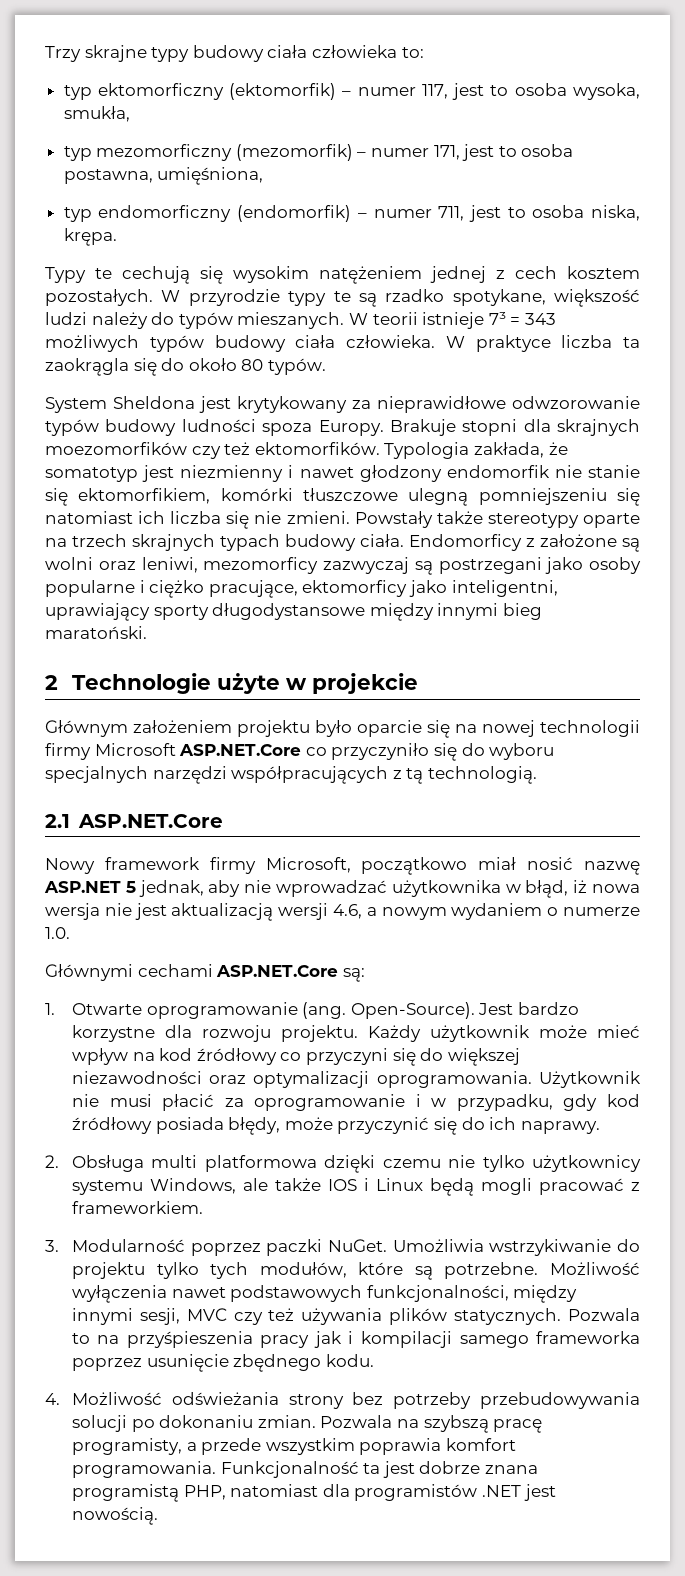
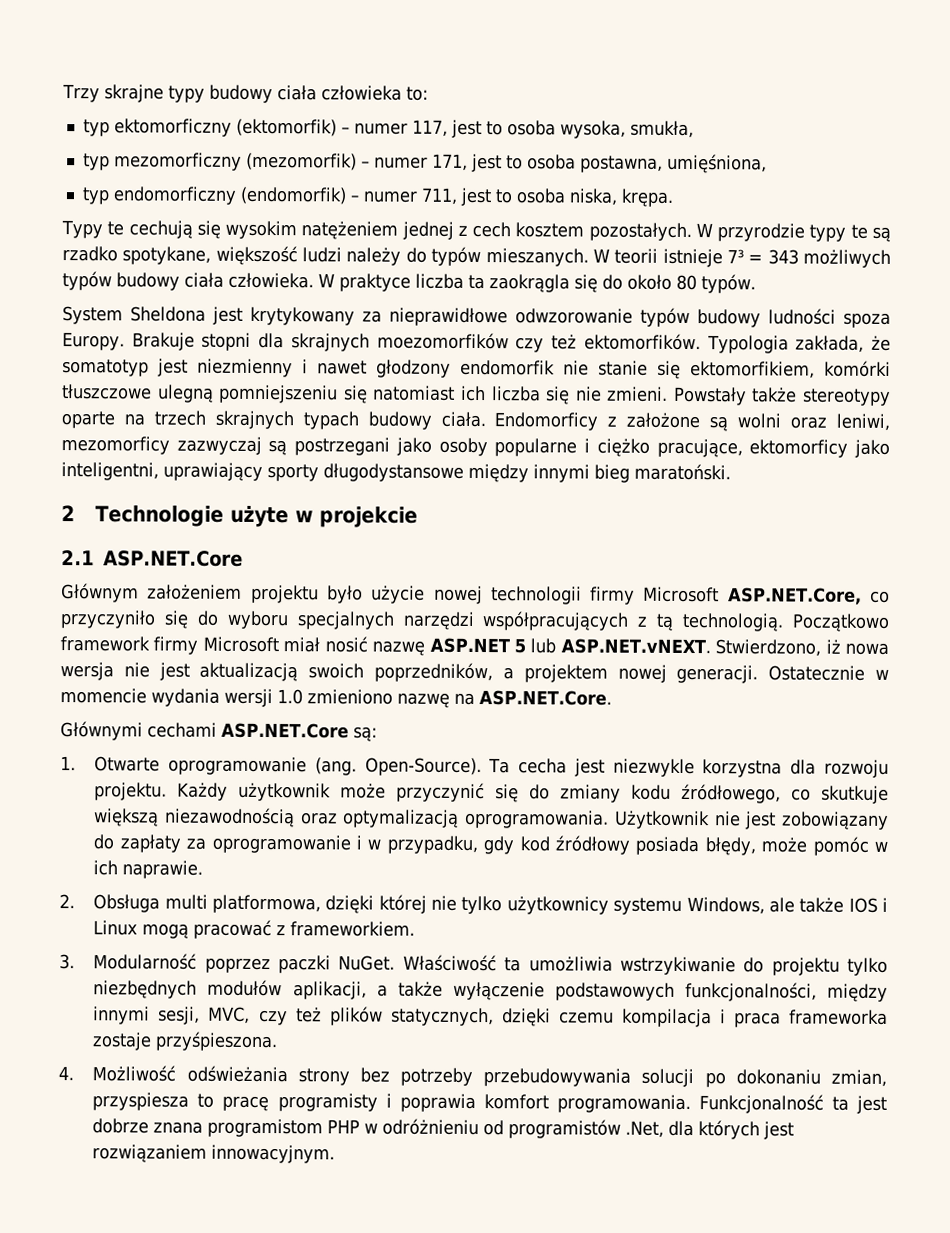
+ 2.1 ASP.NET.Core
- Głównym założeniem projektu było oparcie się na nowej technologii firmy Microsoft ASP.NET.Core co przyczyniło się do wyboru specjalnych narzędzi współpracujących z tą technologią.
- 2.1 ASP.NET.Core
- Nowy framework firmy Microsoft, początkowo miał nosić nazwę ASP.NET 5 jednak, aby nie wprowadzać użytkownika w błąd, iż nowa wersja nie jest aktualizacją wersji 4.6, a nowym wydaniem o numerze 1.0.
+ Głównym założeniem projektu było użycie nowej technologii firmy Microsoft ASP.NET.Core, co przyczyniło się do wyboru specjalnych narzędzi współpracujących z tą technologią. Początkowo framework firmy Microsoft miał nosić nazwę ASP.NET 5 lub ASP.NET.vNEXT. Stwierdzono, iż nowa wersja nie jest aktualizacją swoich poprzedników, a projektem nowej generacji. Ostatecznie w momencie wydania wersji 1.0 zmieniono nazwę na ASP.NET.Core.
- Jest bardzo korzystne dla rozwoju projektu.
+ Ta cecha jest niezwykle korzystna dla rozwoju projektu.
- Każdy użytkownik może mieć wpływ na kod źródłowy co przyczyni się do większej niezawodności oraz optymalizacji oprogramowania. Użytkownik nie musi płacić za oprogramowanie i w przypadku, gdy kod źródłowy posiada błędy, może przyczynić się do ich naprawy.
+ Każdy użytkownik może przyczynić się do zmiany kodu źródłowego, co skutkuje większą niezawodnością oraz optymalizacją oprogramowania. Użytkownik nie jest zobowiązany do zapłaty za oprogramowanie i w przypadku, gdy kod źródłowy posiada błędy, może pomóc w ich naprawie.
- 2. Obsługa multi platformowa dzięki czemu nie tylko użytkownicy systemu Windows, ale także IOS i Linux będą mogli pracować z frameworkiem.
+ 2. Obsługa multi platformowa, dzięki której nie tylko użytkownicy systemu Windows, ale także IOS i Linux mogą pracować z frameworkiem.
- Umożliwia wstrzykiwanie do projektu tylko tych modułów, które są potrzebne. Możliwość wyłączenia nawet podstawowych funkcjonalności, między innymi sesji, MVC czy też używania plików statycznych. Pozwala to na przyśpieszenia pracy jak i kompilacji samego frameworka poprzez usunięcie zbędnego kodu.
+ Właściwość ta umożliwia wstrzykiwanie do projektu tylko niezbędnych modułów aplikacji, a także wyłączenie podstawowych funkcjonalności, między innymi sesji, MVC, czy też plików statycznych, dzięki czemu kompilacja i praca frameworka zostaje przyśpieszona.
- 4. Możliwość odświeżania strony bez potrzeby przebudowywania solucji po dokonaniu zmian. Pozwala na szybszą pracę programisty, a przede wszystkim poprawia komfort programowania.
+ 4. Możliwość odświeżania strony bez potrzeby przebudowywania solucji po dokonaniu zmian, przyspiesza to pracę programisty i poprawia komfort programowania.
- Funkcjonalność ta jest dobrze znana programistą PHP, natomiast dla programistów .NET jest nowością.
+ Funkcjonalność ta jest dobrze znana programistom PHP w odróżnieniu od programistów .Net, dla których jest rozwiązaniem innowacyjnym.

